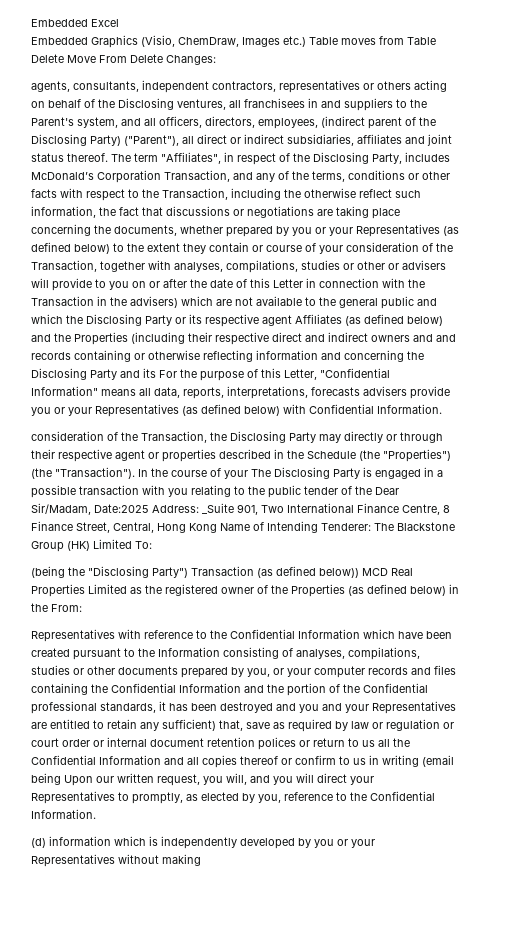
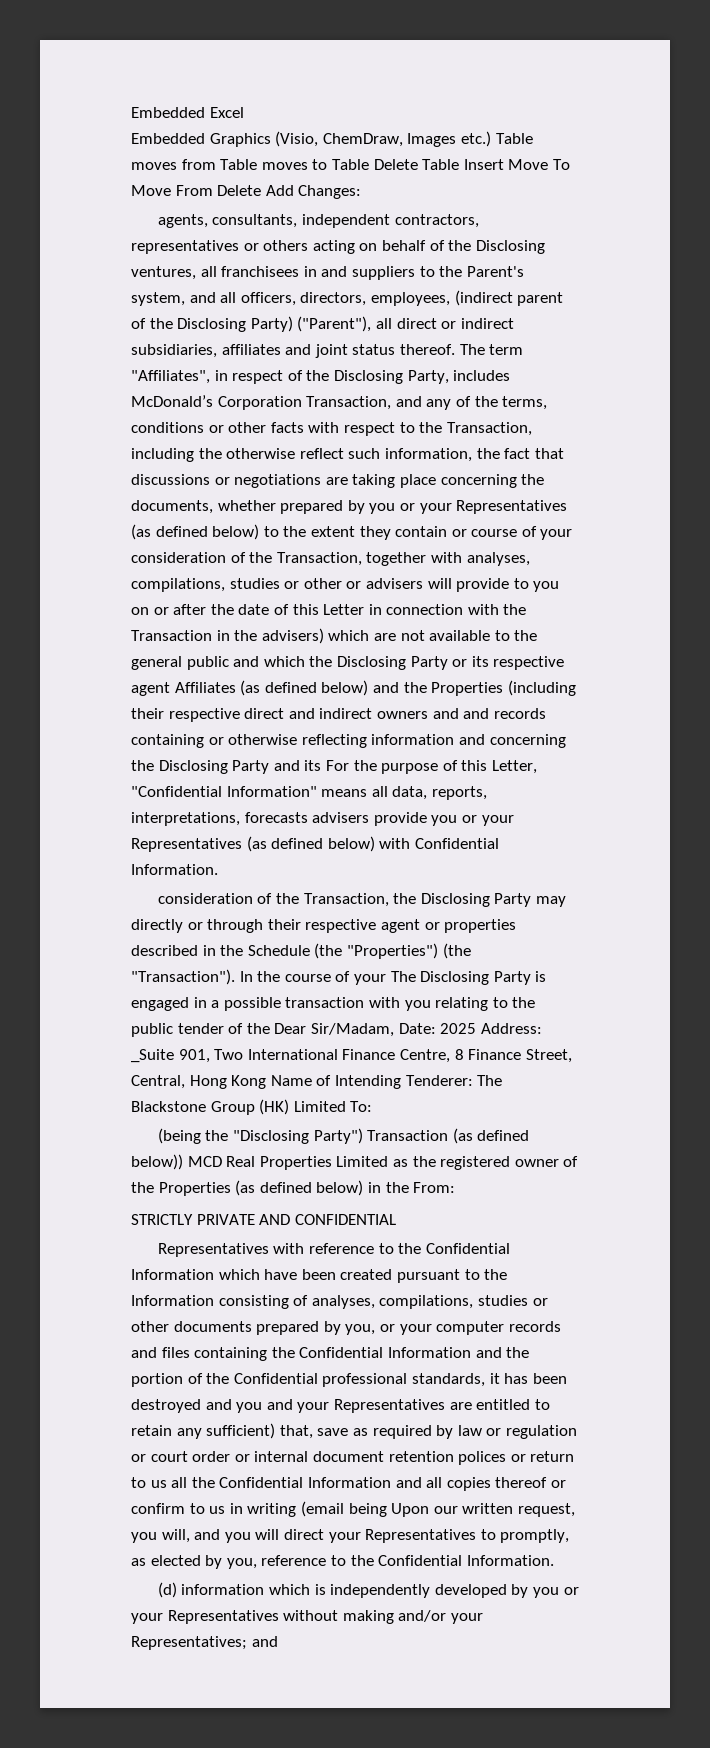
- Embedded Graphics (Visio, ChemDraw, Images etc.) Table moves from Table Delete Move From Delete Changes:
+ Embedded Graphics (Visio, ChemDraw, Images etc.) Table moves from Table moves to Table Delete Table Insert Move To Move From Delete Add Changes:
- In the course of your The Disclosing Party is engaged in a possible transaction with you relating to the public tender of the Dear Sir/Madam, Date:2025 Address: _Suite 901, Two International Finance Centre, 8 Finance Street, Central, Hong Kong Name of Intending Tenderer: The Blackstone Group (HK) Limited To:
+ In the course of your The Disclosing Party is engaged in a possible transaction with you relating to the public tender of the Dear Sir/Madam, Date: 2025 Address: _Suite 901, Two International Finance Centre, 8 Finance Street, Central, Hong Kong Name of Intending Tenderer: The Blackstone Group (HK) Limited To:
+ STRICTLY PRIVATE AND CONFIDENTIAL
- (d) information which is independently developed by you or your Representatives without making
+ (d) information which is independently developed by you or your Representatives without making and/or your Representatives; and

